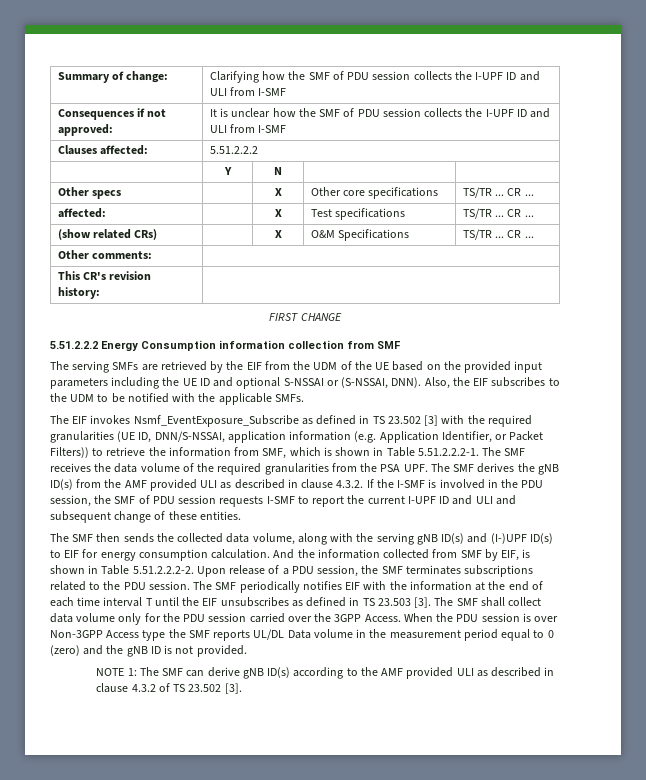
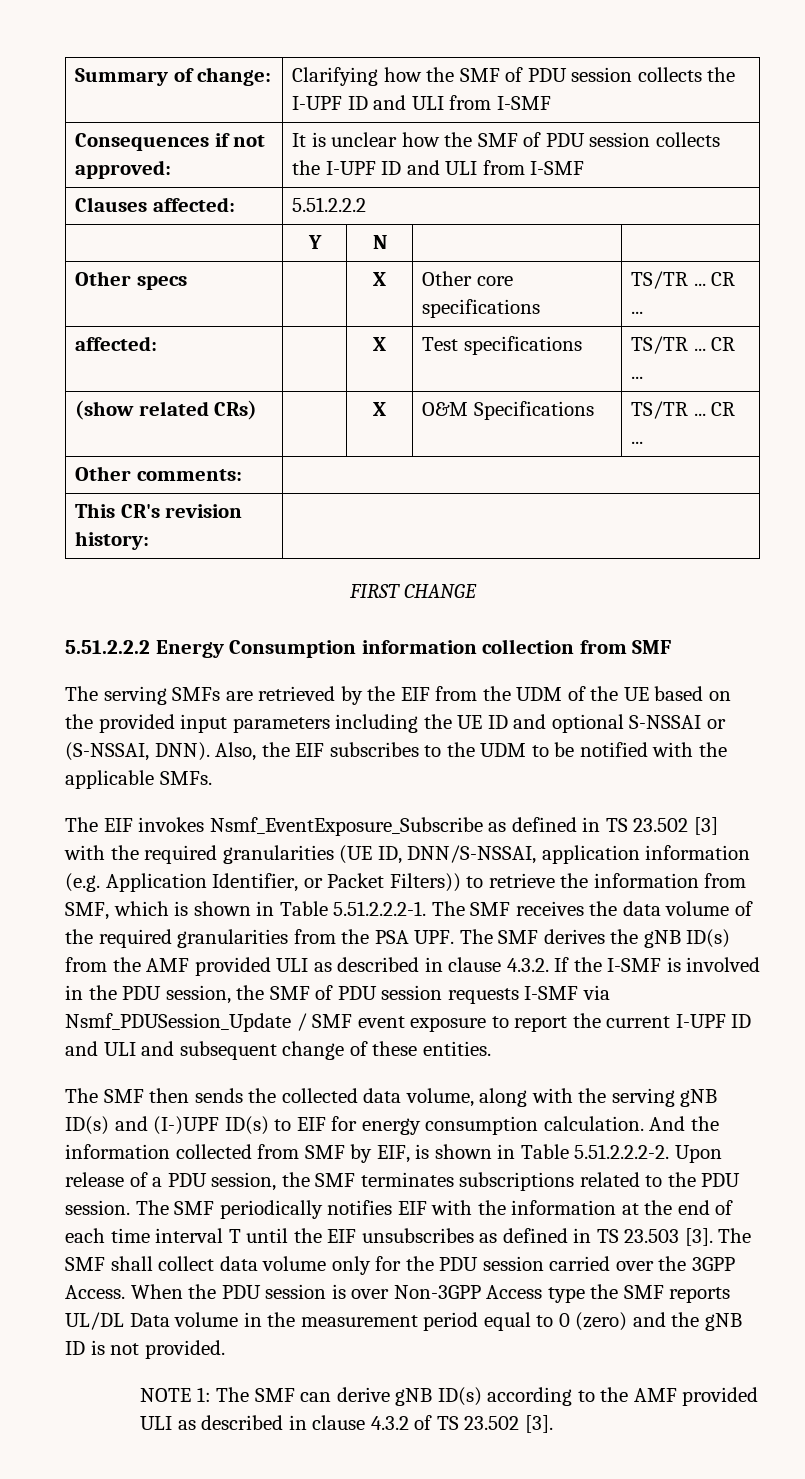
- The EIF invokes Nsmf_EventExposure_Subscribe as defined in TS 23.502 [3] with the required granularities (UE ID, DNN/S-NSSAI, application information (e.g. Application Identifier, or Packet Filters)) to retrieve the information from SMF, which is shown in Table 5.51.2.2.2-1. The SMF receives the data volume of the required granularities from the PSA UPF. The SMF derives the gNB ID(s) from the AMF provided ULI as described in clause 4.3.2. If the I-SMF is involved in the PDU session, the SMF of PDU session requests I-SMF to report the current I-UPF ID and ULI and subsequent change of these entities.
+ The EIF invokes Nsmf_EventExposure_Subscribe as defined in TS 23.502 [3] with the required granularities (UE ID, DNN/S-NSSAI, application information (e.g. Application Identifier, or Packet Filters)) to retrieve the information from SMF, which is shown in Table 5.51.2.2.2-1. The SMF receives the data volume of the required granularities from the PSA UPF. The SMF derives the gNB ID(s) from the AMF provided ULI as described in clause 4.3.2. If the I-SMF is involved in the PDU session, the SMF of PDU session requests I-SMF via Nsmf_PDUSession_Update / SMF event exposure to report the current I-UPF ID and ULI and subsequent change of these entities.

